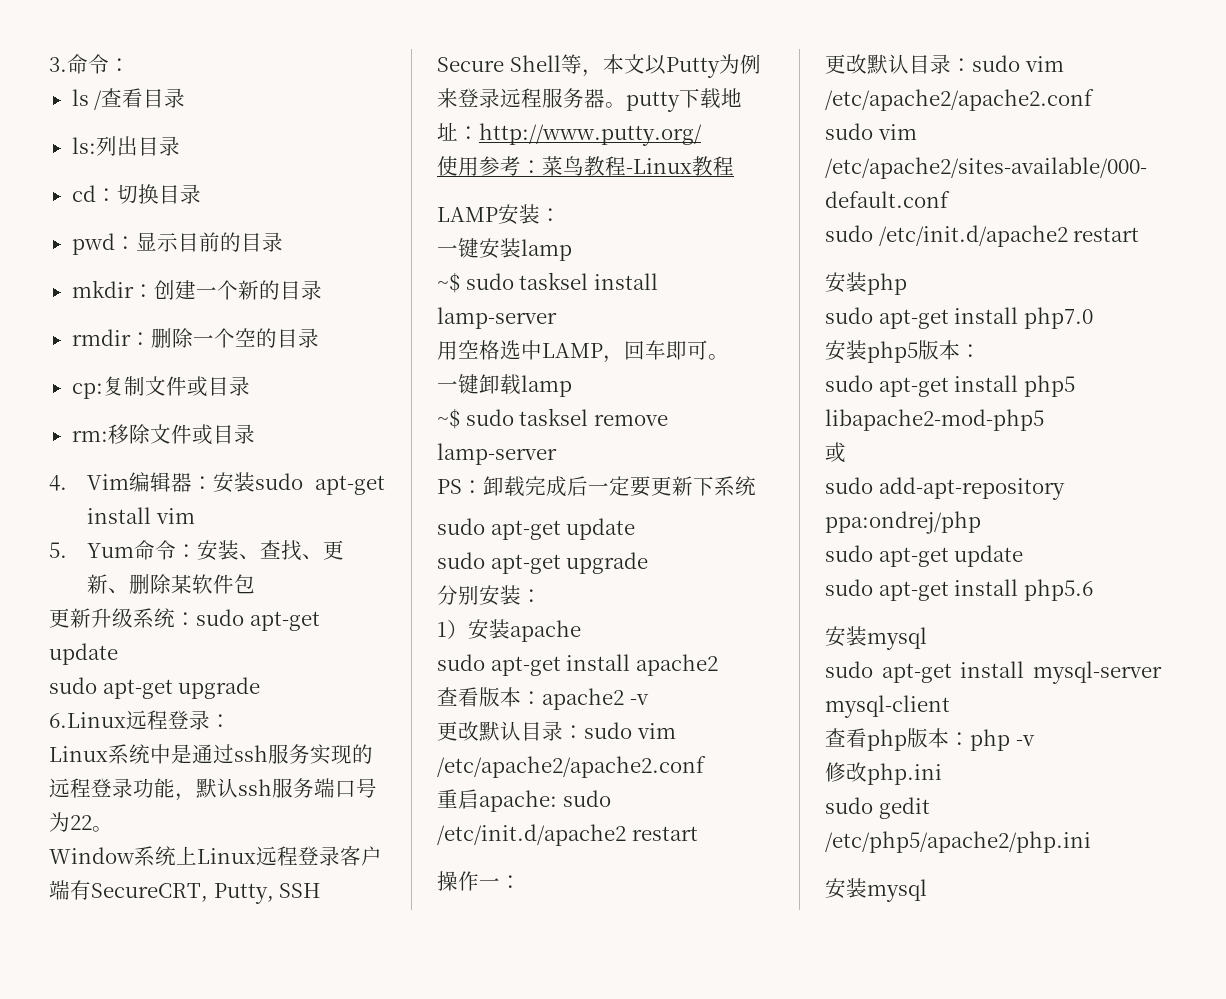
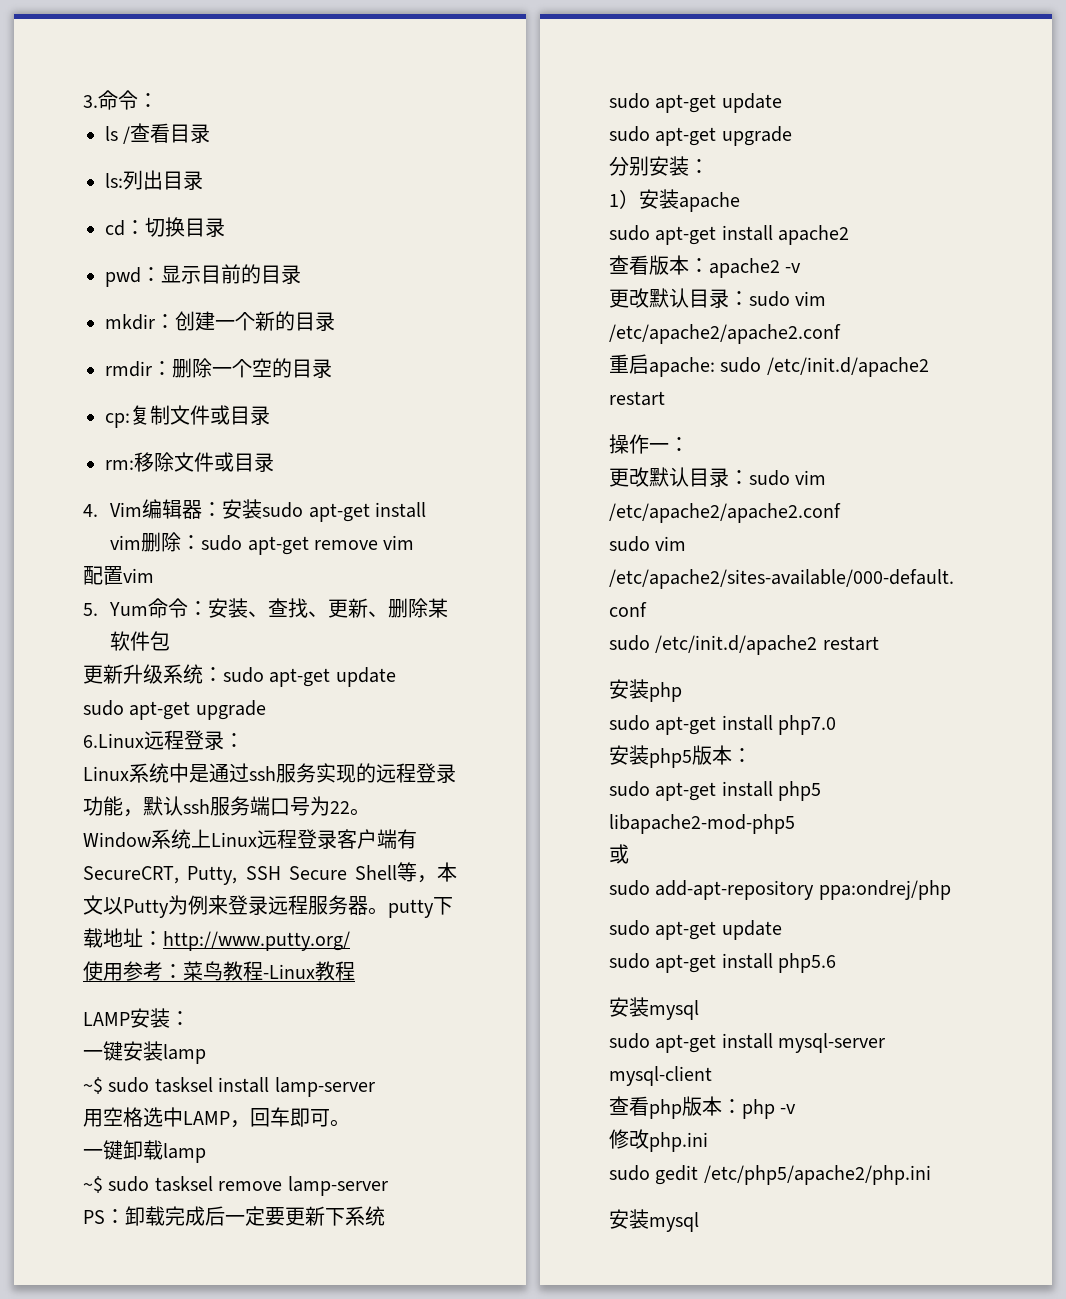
- 4. Vim编辑器：安装sudo apt-get install vim
+ 4. Vim编辑器：安装sudo apt-get install vim删除：sudo apt-get remove vim
+ 配置vim

